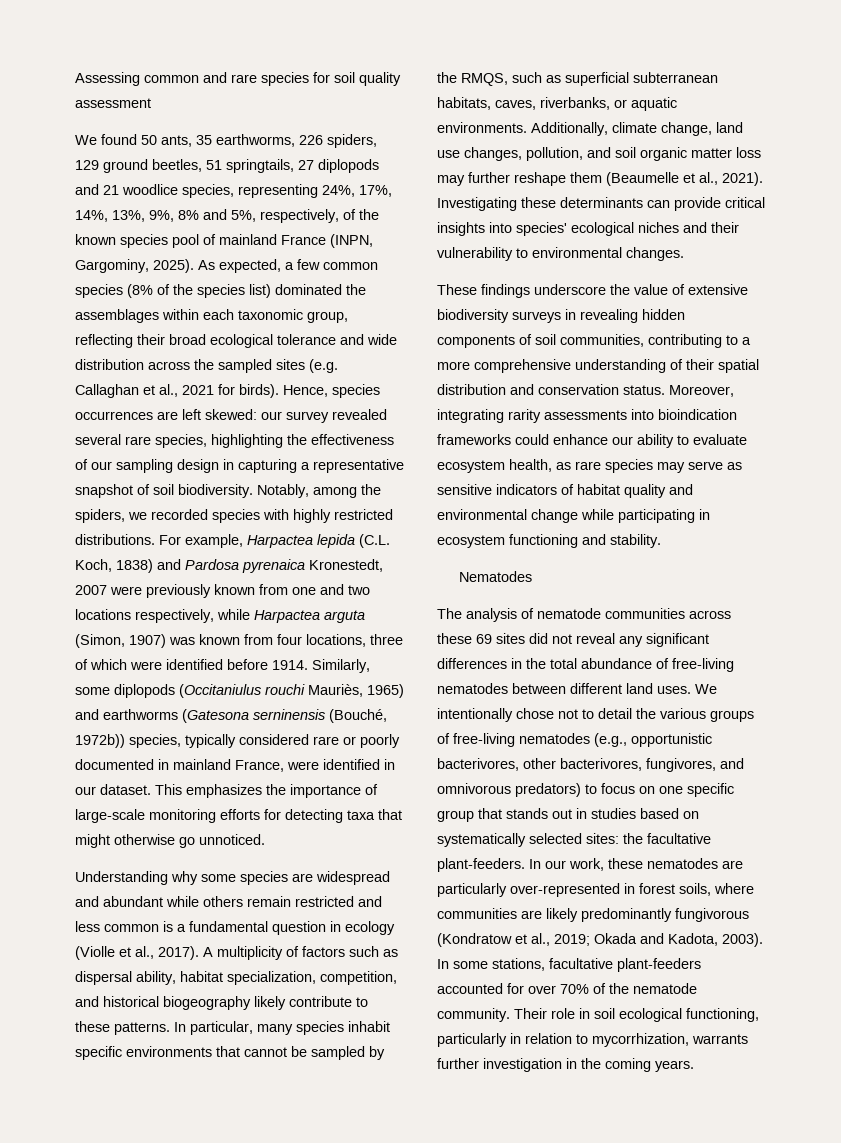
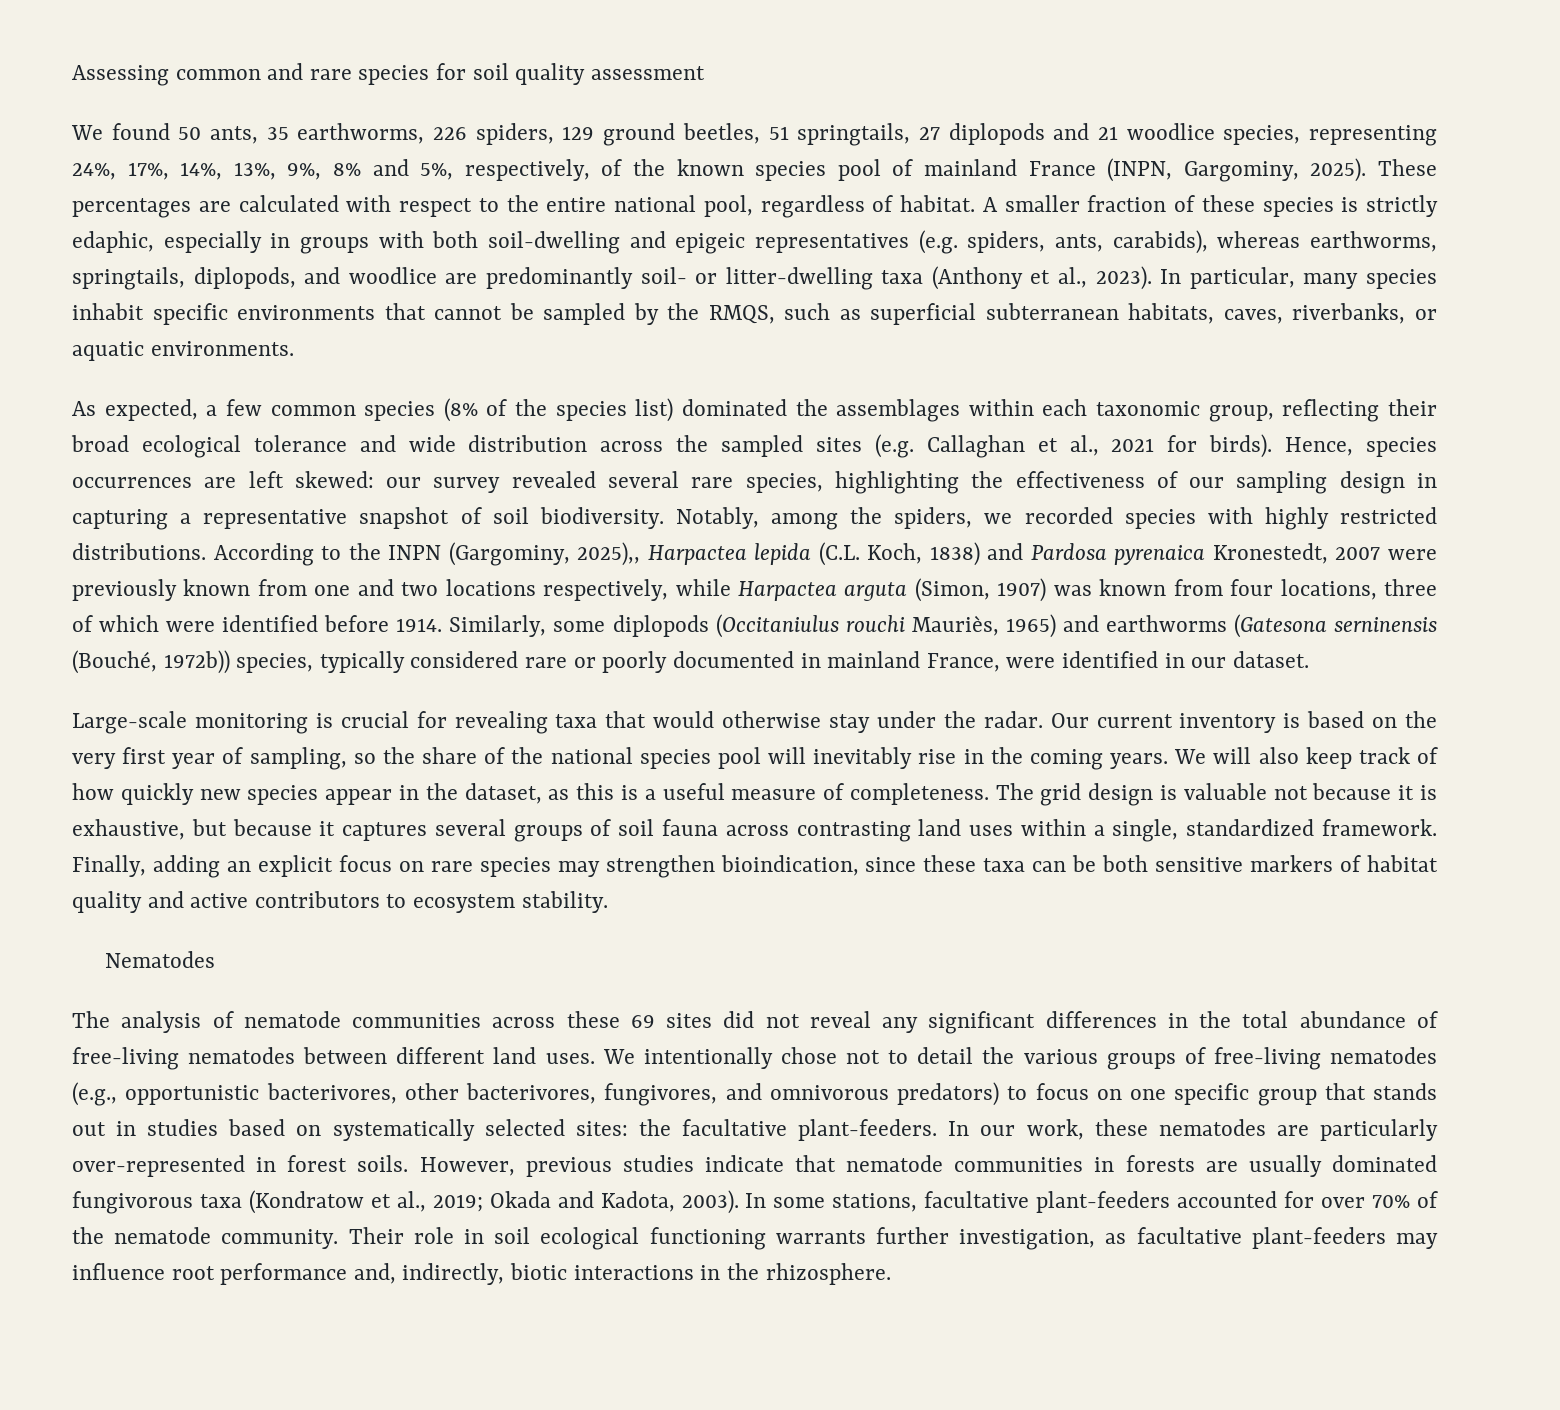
- We found 50 ants, 35 earthworms, 226 spiders, 129 ground beetles, 51 springtails, 27 diplopods and 21 woodlice species, representing 24%, 17%, 14%, 13%, 9%, 8% and 5%, respectively, of the known species pool of mainland France (INPN, Gargominy, 2025). As expected, a few common species (8% of the species list) dominated the assemblages within each taxonomic group, reflecting their broad ecological tolerance and wide distribution across the sampled sites (e.g. Callaghan et al., 2021 for birds).
+ We found 50 ants, 35 earthworms, 226 spiders, 129 ground beetles, 51 springtails, 27 diplopods and 21 woodlice species, representing 24%, 17%, 14%, 13%, 9%, 8% and 5%, respectively, of the known species pool of mainland France (INPN, Gargominy, 2025). These percentages are calculated with respect to the entire national pool, regardless of habitat. A smaller fraction of these species is strictly edaphic, especially in groups with both soil-dwelling and epigeic representatives (e.g. spiders, ants, carabids), whereas earthworms, springtails, diplopods, and woodlice are predominantly soil- or litter-dwelling taxa (Anthony et al., 2023). In particular, many species inhabit specific environments that cannot be sampled by the RMQS, such as superficial subterranean habitats, caves, riverbanks, or aquatic environments.
+ As expected, a few common species (8% of the species list) dominated the assemblages within each taxonomic group, reflecting their broad ecological tolerance and wide distribution across the sampled sites (e.g. Callaghan et al., 2021 for birds).
- For example, Harpactea lepida (C.L. Koch, 1838) and Pardosa pyrenaica Kronestedt, 2007 were previously known from one and two locations respectively, while Harpactea arguta (Simon, 1907) was known from four locations, three of which were identified before 1914.
+ According to the INPN (Gargominy, 2025),, Harpactea lepida (C.L. Koch, 1838) and Pardosa pyrenaica Kronestedt, 2007 were previously known from one and two locations respectively, while Harpactea arguta (Simon, 1907) was known from four locations, three of which were identified before 1914.
- Similarly, some diplopods (Occitaniulus rouchi Mauriès, 1965) and earthworms (Gatesona serninensis (Bouché, 1972b)) species, typically considered rare or poorly documented in mainland France, were identified in our dataset. This emphasizes the importance of large-scale monitoring efforts for detecting taxa that might otherwise go unnoticed.
- Understanding why some species are widespread and abundant while others remain restricted and less common is a fundamental question in ecology (Violle et al., 2017). A multiplicity of factors such as dispersal ability, habitat specialization, competition, and historical biogeography likely contribute to these patterns. In particular, many species inhabit specific environments that cannot be sampled by the RMQS, such as superficial subterranean habitats, caves, riverbanks, or aquatic environments. Additionally, climate change, land use changes, pollution, and soil organic matter loss may further reshape them (Beaumelle et al., 2021). Investigating these determinants can provide critical insights into species' ecological niches and their vulnerability to environmental changes.
- These findings underscore the value of extensive biodiversity surveys in revealing hidden components of soil communities, contributing to a more comprehensive understanding of their spatial distribution and conservation status. Moreover, integrating rarity assessments into bioindication frameworks could enhance our ability to evaluate ecosystem health, as rare species may serve as sensitive indicators of habitat quality and environmental change while participating in ecosystem functioning and stability.
+ Similarly, some diplopods (Occitaniulus rouchi Mauriès, 1965) and earthworms (Gatesona serninensis (Bouché, 1972b)) species, typically considered rare or poorly documented in mainland France, were identified in our dataset.
+ Large-scale monitoring is crucial for revealing taxa that would otherwise stay under the radar. Our current inventory is based on the very first year of sampling, so the share of the national species pool will inevitably rise in the coming years. We will also keep track of how quickly new species appear in the dataset, as this is a useful measure of completeness. The grid design is valuable not because it is exhaustive, but because it captures several groups of soil fauna across contrasting land uses within a single, standardized framework. Finally, adding an explicit focus on rare species may strengthen bioindication, since these taxa can be both sensitive markers of habitat quality and active contributors to ecosystem stability.
- In our work, these nematodes are particularly over-represented in forest soils, where communities are likely predominantly fungivorous (Kondratow et al., 2019; Okada and Kadota, 2003).
+ In our work, these nematodes are particularly over-represented in forest soils. However, previous studies indicate that nematode communities in forests are usually dominated fungivorous taxa (Kondratow et al., 2019; Okada and Kadota, 2003).
- Their role in soil ecological functioning, particularly in relation to mycorrhization, warrants further investigation in the coming years.
+ Their role in soil ecological functioning warrants further investigation, as facultative plant-feeders may influence root performance and, indirectly, biotic interactions in the rhizosphere.

